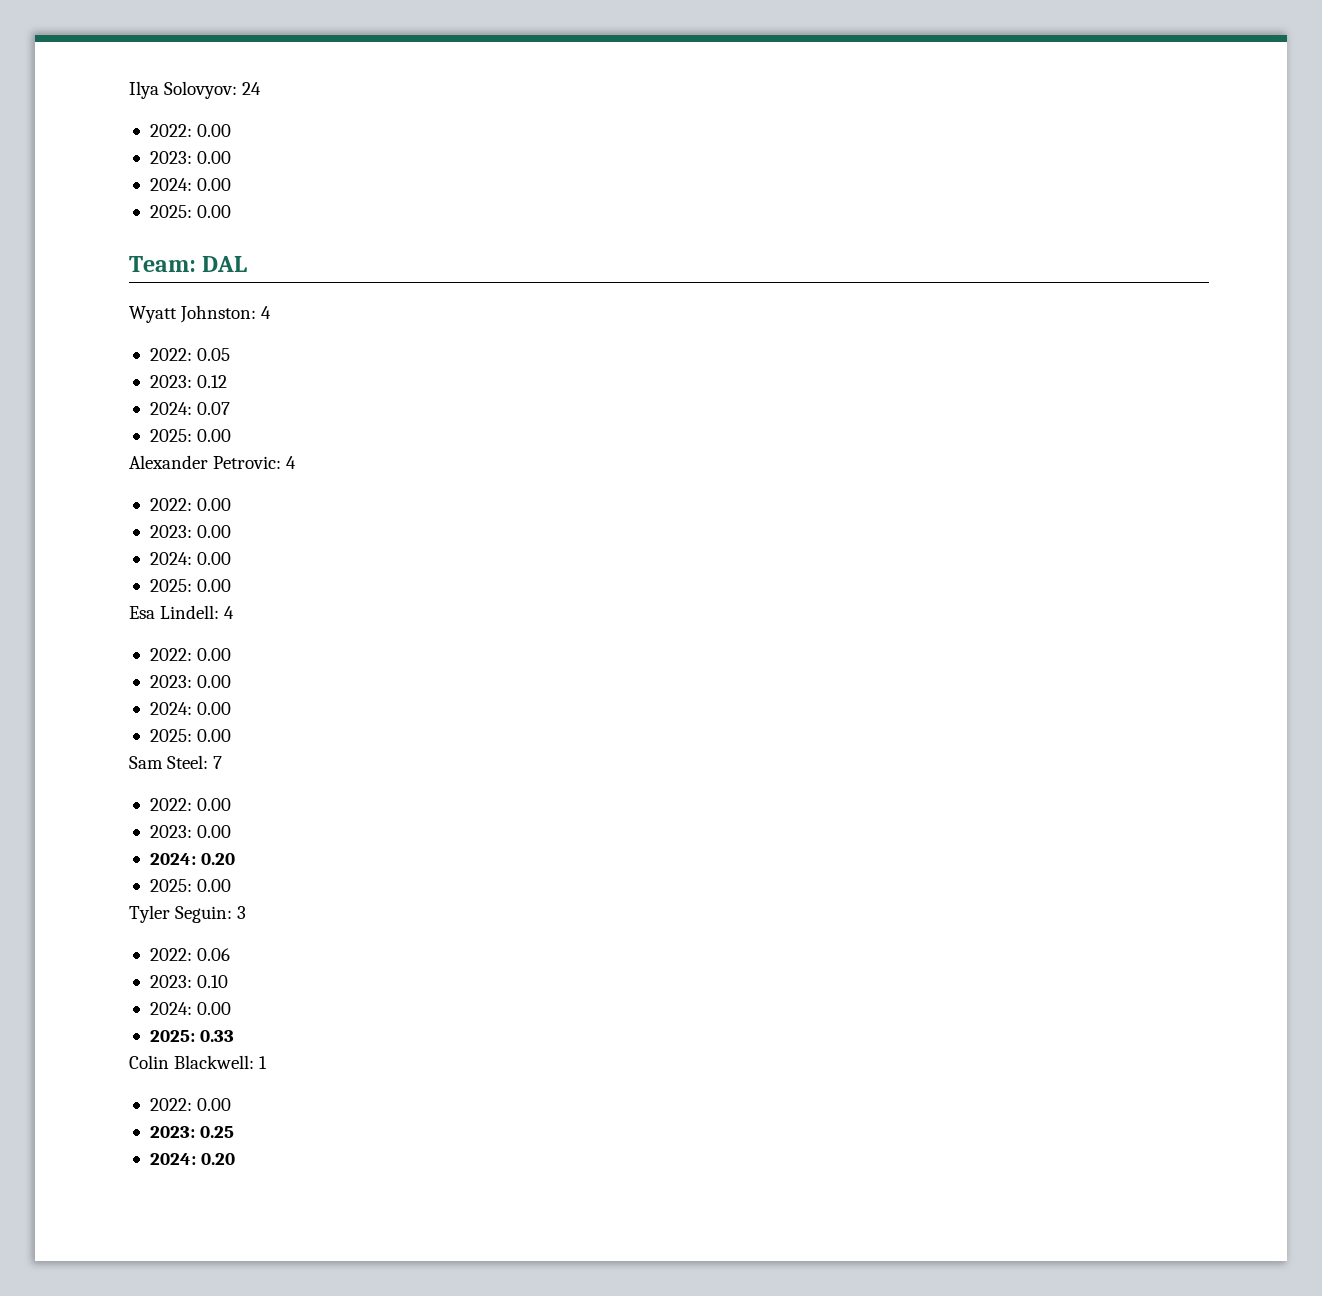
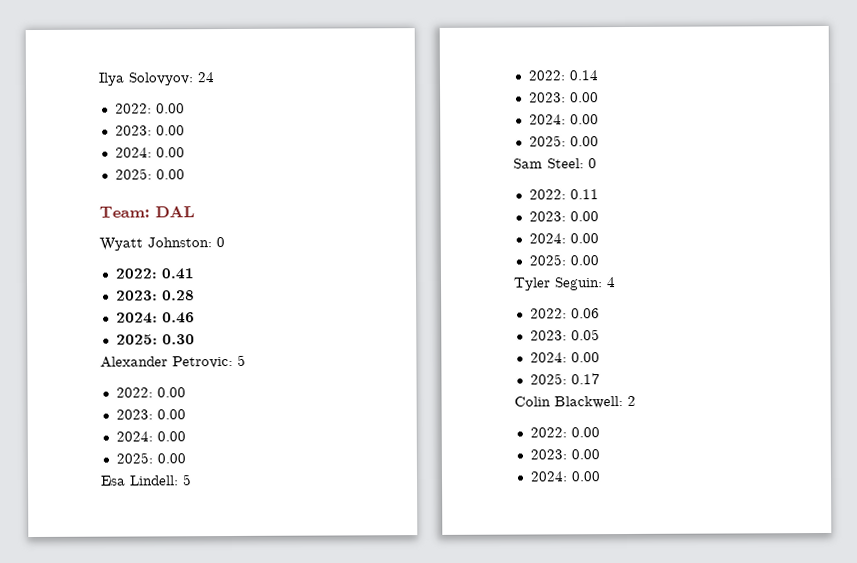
- Wyatt Johnston: 4
- 2022: 0.05
- 2023: 0.12
- 2024: 0.07
- 2025: 0.00
+ Wyatt Johnston: 0
+ 2022: 0.41
+ 2023: 0.28
+ 2024: 0.46
+ 2025: 0.30
- Alexander Petrovic: 4
+ Alexander Petrovic: 5
- Esa Lindell: 4
- 2022: 0.00
+ Esa Lindell: 5
+ 2022: 0.14
- Sam Steel: 7
+ Sam Steel: 0
+ 2022: 0.11
+ 2023: 0.00
+ 2024: 0.00
+ 2025: 0.00
+ Tyler Seguin: 4
+ 2022: 0.06
+ 2023: 0.05
+ 2024: 0.00
+ 2025: 0.17
+ Colin Blackwell: 2
  2022: 0.00
  2023: 0.00
- 2024: 0.20
- 2025: 0.00
- Tyler Seguin: 3
- 2022: 0.06
- 2023: 0.10
  2024: 0.00
- 2025: 0.33
- Colin Blackwell: 1
- 2022: 0.00
- 2023: 0.25
- 2024: 0.20

